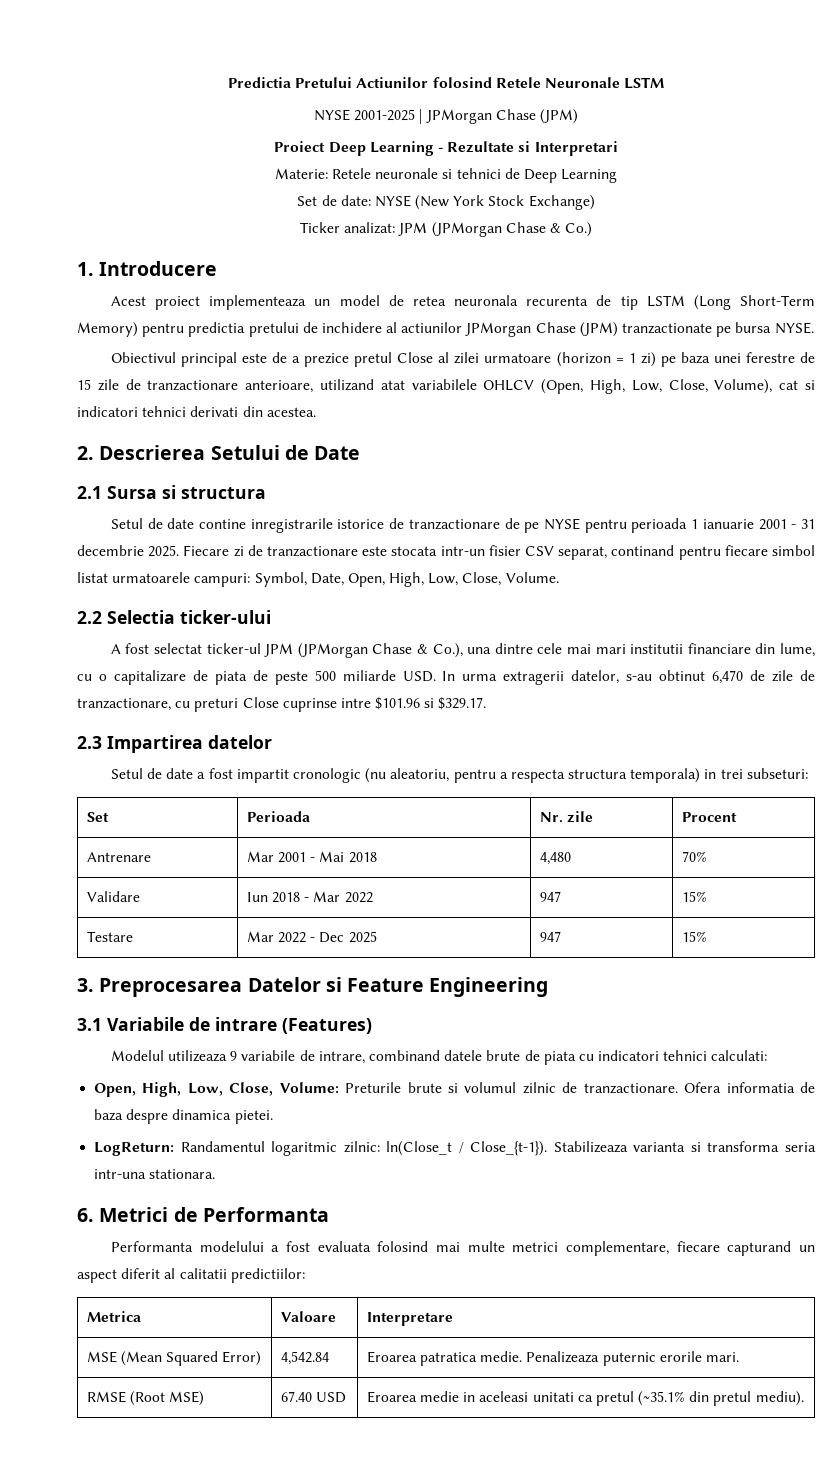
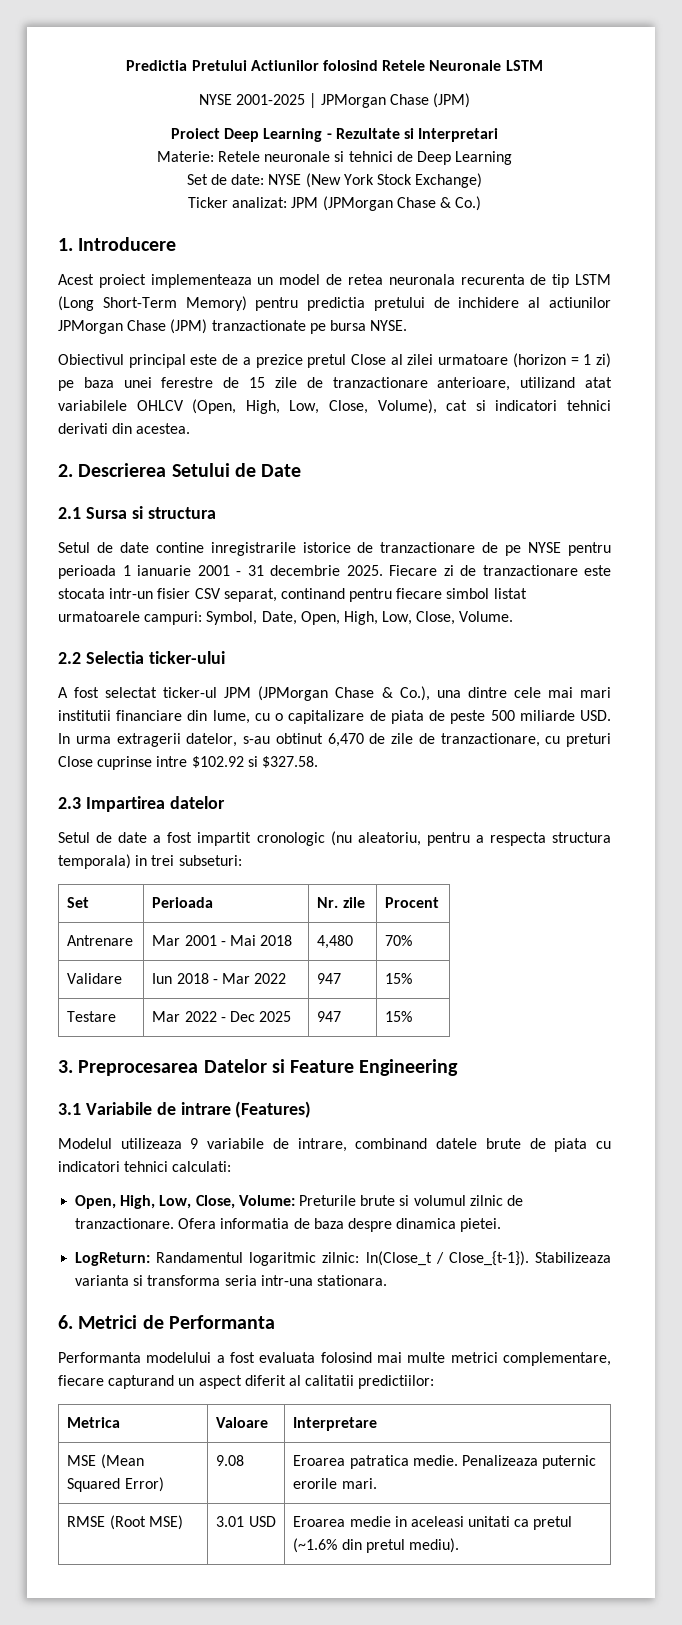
- A fost selectat ticker-ul JPM (JPMorgan Chase & Co.), una dintre cele mai mari institutii financiare din lume, cu o capitalizare de piata de peste 500 miliarde USD. In urma extragerii datelor, s-au obtinut 6,470 de zile de tranzactionare, cu preturi Close cuprinse intre $101.96 si $329.17.
+ A fost selectat ticker-ul JPM (JPMorgan Chase & Co.), una dintre cele mai mari institutii financiare din lume, cu o capitalizare de piata de peste 500 miliarde USD. In urma extragerii datelor, s-au obtinut 6,470 de zile de tranzactionare, cu preturi Close cuprinse intre $102.92 si $327.58.
- MSE (Mean Squared Error) | 4,542.84 | Eroarea patratica medie. Penalizeaza puternic erorile mari.
+ MSE (Mean Squared Error) | 9.08 | Eroarea patratica medie. Penalizeaza puternic erorile mari.
- RMSE (Root MSE) | 67.40 USD | Eroarea medie in aceleasi unitati ca pretul (~35.1% din pretul mediu).
+ RMSE (Root MSE) | 3.01 USD | Eroarea medie in aceleasi unitati ca pretul (~1.6% din pretul mediu).

